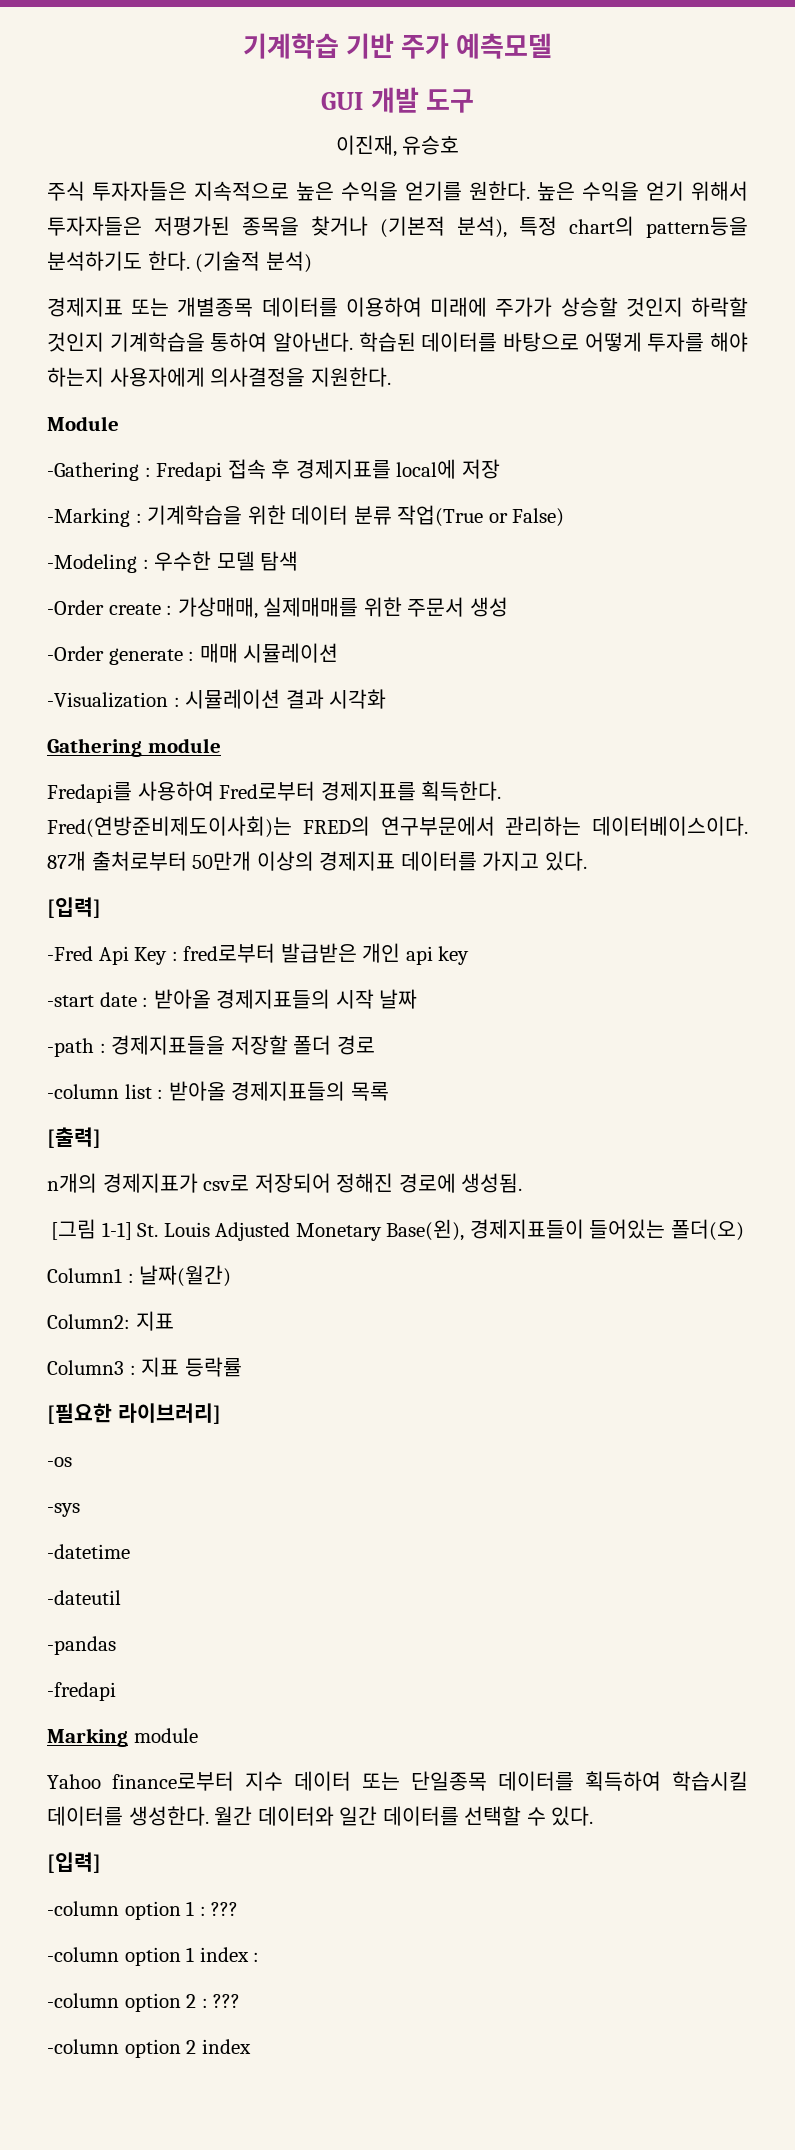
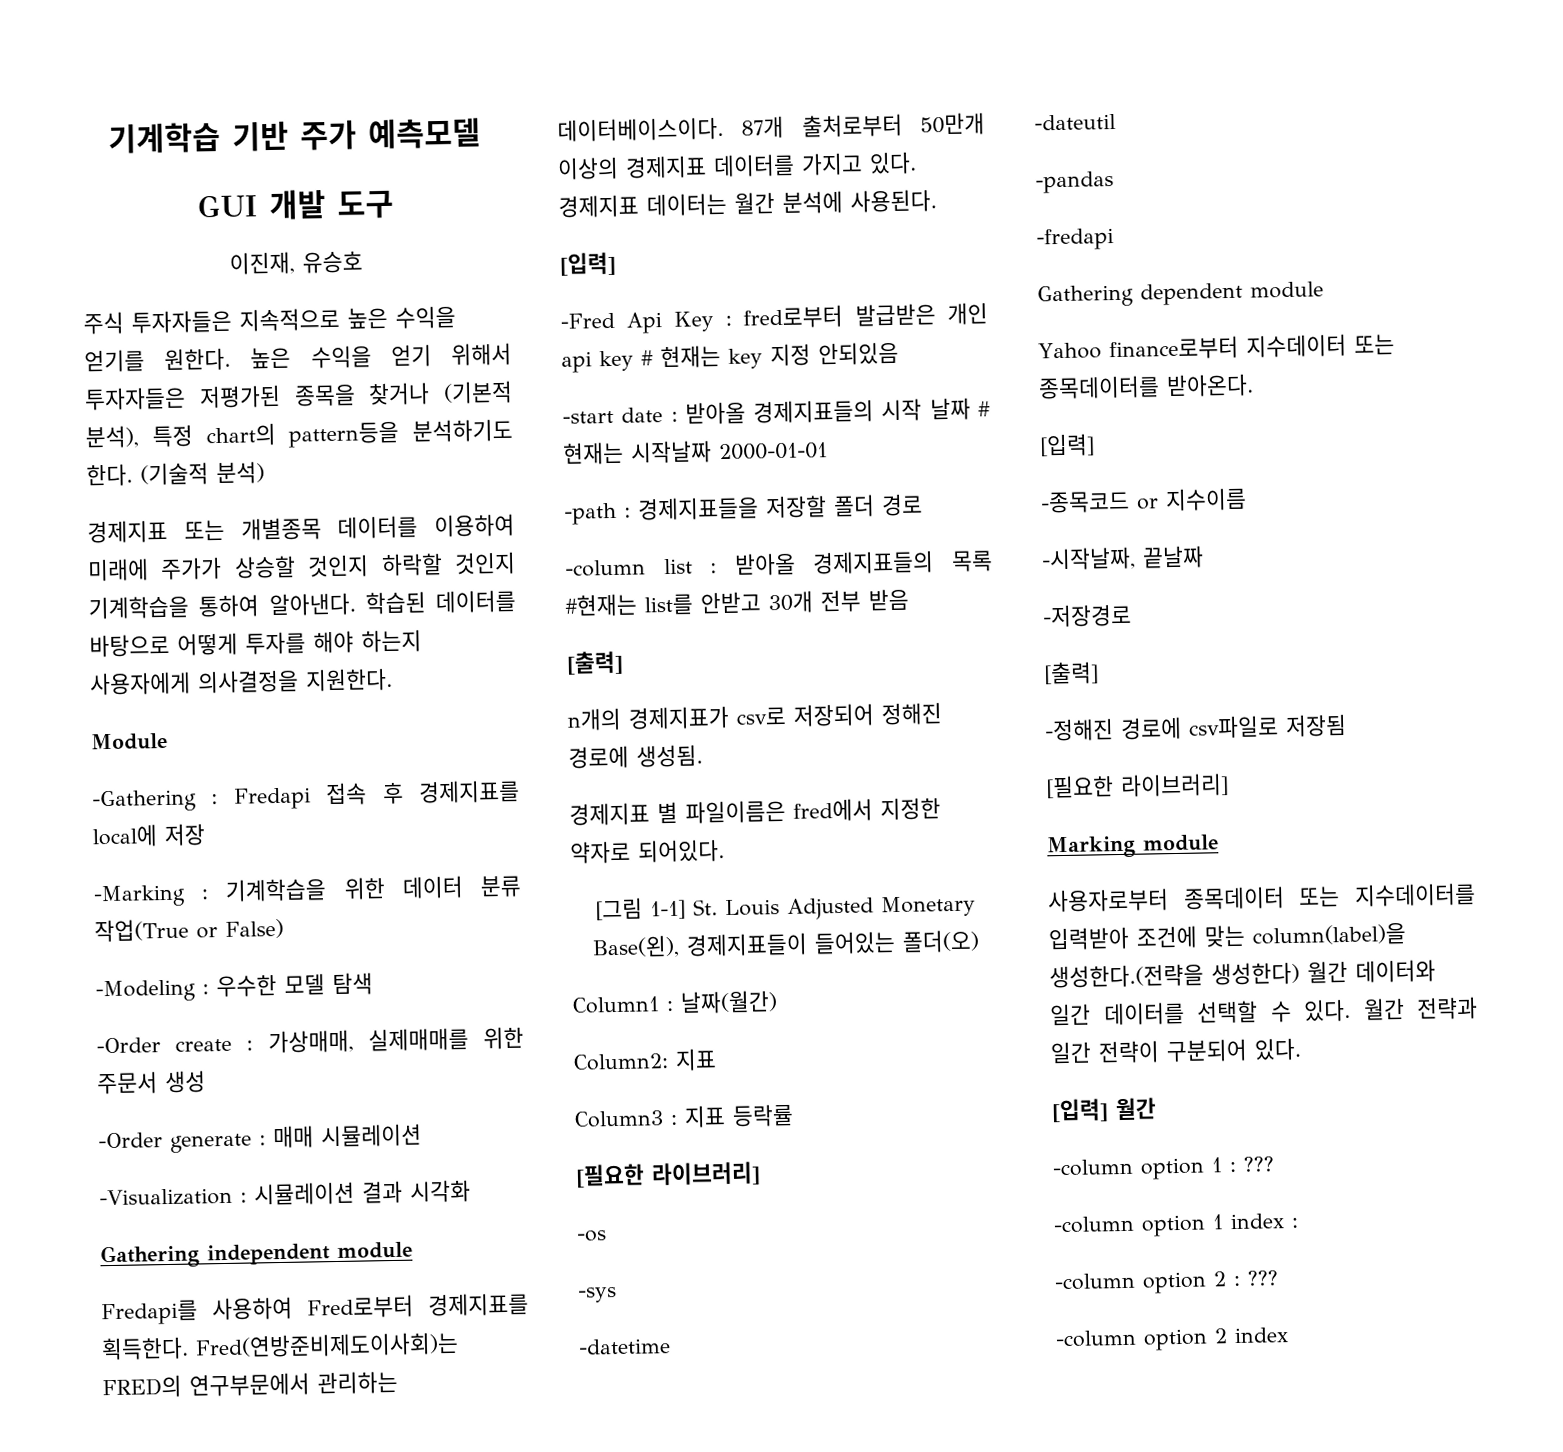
- Gathering module
+ Gathering independent module
+ 경제지표 데이터는 월간 분석에 사용된다.
- -Fred Api Key : fred로부터 발급받은 개인 api key
+ -Fred Api Key : fred로부터 발급받은 개인 api key # 현재는 key 지정 안되있음
- -start date : 받아올 경제지표들의 시작 날짜
+ -start date : 받아올 경제지표들의 시작 날짜 # 현재는 시작날짜 2000-01-01
- -column list : 받아올 경제지표들의 목록
+ -column list : 받아올 경제지표들의 목록 #현재는 list를 안받고 30개 전부 받음
+ 경제지표 별 파일이름은 fred에서 지정한 약자로 되어있다.
- Marking module
+ Gathering dependent module
- Yahoo finance로부터 지수 데이터 또는 단일종목 데이터를 획득하여 학습시킬 데이터를 생성한다. 월간 데이터와 일간 데이터를 선택할 수 있다.
+ Yahoo finance로부터 지수데이터 또는 종목데이터를 받아온다.
  [입력]
+ -종목코드 or 지수이름
+ -시작날짜, 끝날짜
+ -저장경로
+ [출력]
+ -정해진 경로에 csv파일로 저장됨
+ [필요한 라이브러리]
+ Marking module
+ 사용자로부터 종목데이터 또는 지수데이터를 입력받아 조건에 맞는 column(label)을 생성한다.(전략을 생성한다) 월간 데이터와 일간 데이터를 선택할 수 있다. 월간 전략과 일간 전략이 구분되어 있다.
+ [입력] 월간

